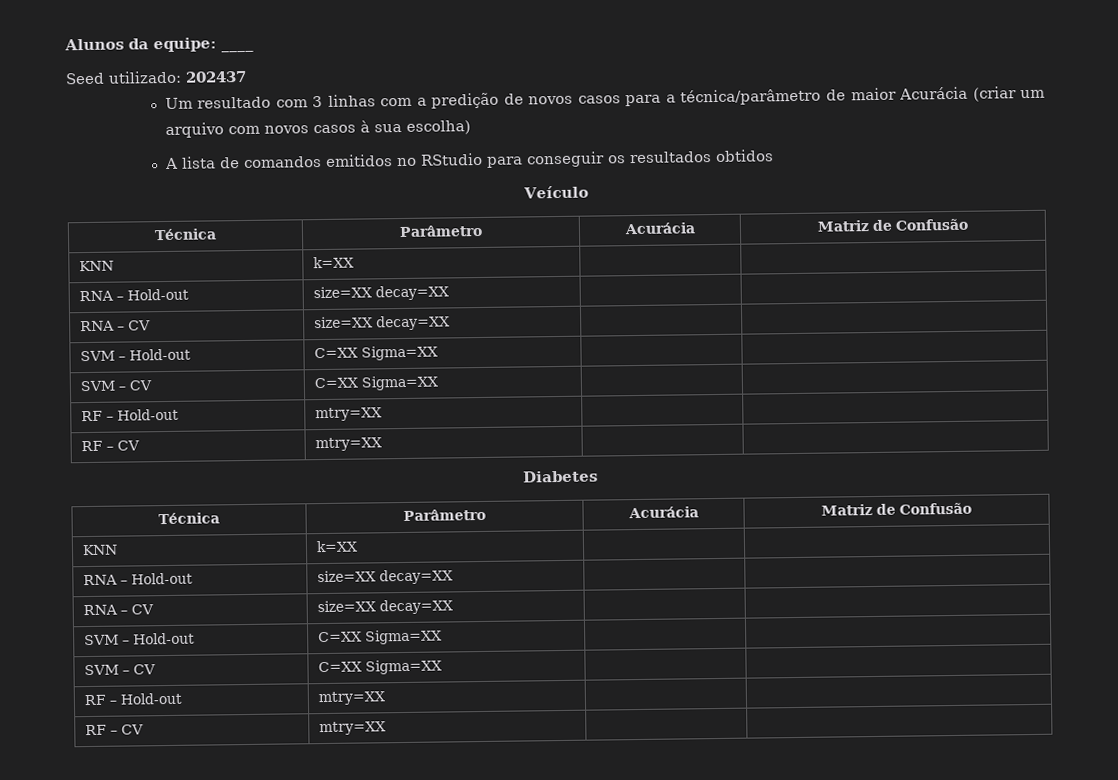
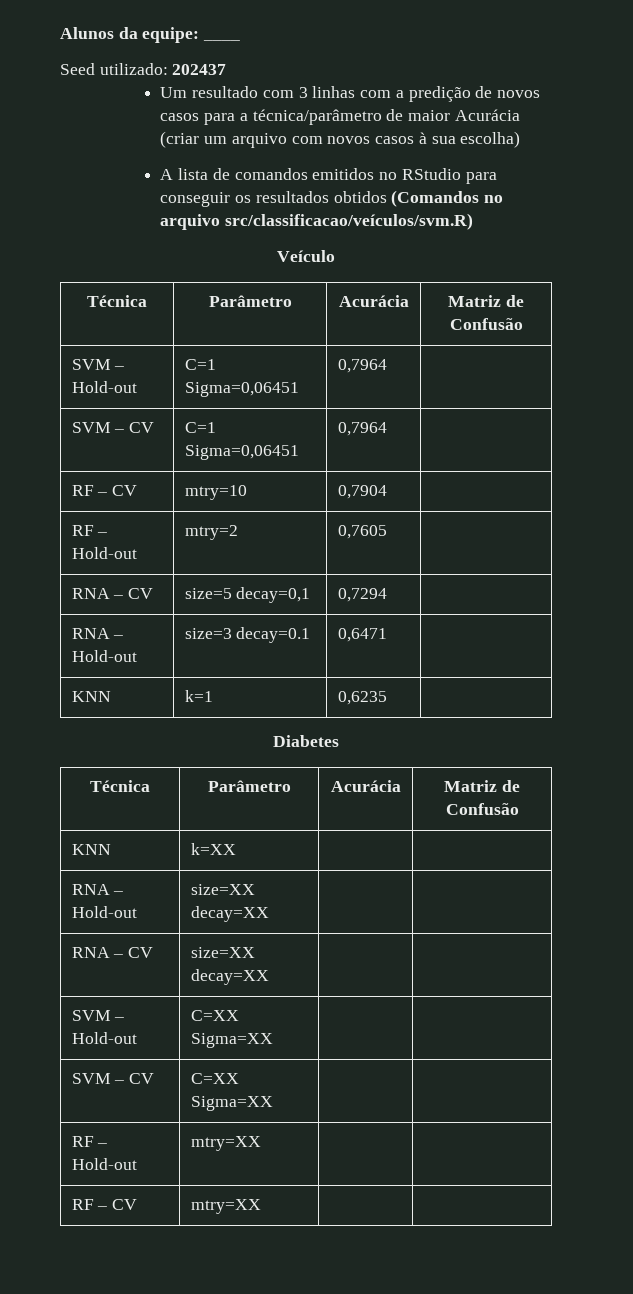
- A lista de comandos emitidos no RStudio para conseguir os resultados obtidos
+ A lista de comandos emitidos no RStudio para conseguir os resultados obtidos (Comandos no arquivo src/classificacao/veículos/svm.R)
  Veículo
  Técnica | Parâmetro | Acurácia | Matriz de Confusão
- KNN | k=XX | |
- RNA – Hold-out | size=XX decay=XX | |
- RNA – CV | size=XX decay=XX | |
- SVM – Hold-out | C=XX Sigma=XX | |
- SVM – CV | C=XX Sigma=XX | |
- RF – Hold-out | mtry=XX | |
- RF – CV | mtry=XX | |
+ SVM – Hold-out | C=1 Sigma=0,06451 | 0,7964 |
+ SVM – CV | C=1 Sigma=0,06451 | 0,7964 |
+ RF – CV | mtry=10 | 0,7904 |
+ RF – Hold-out | mtry=2 | 0,7605 |
+ RNA – CV | size=5 decay=0,1 | 0,7294 |
+ RNA – Hold-out | size=3 decay=0.1 | 0,6471 |
+ KNN | k=1 | 0,6235 |

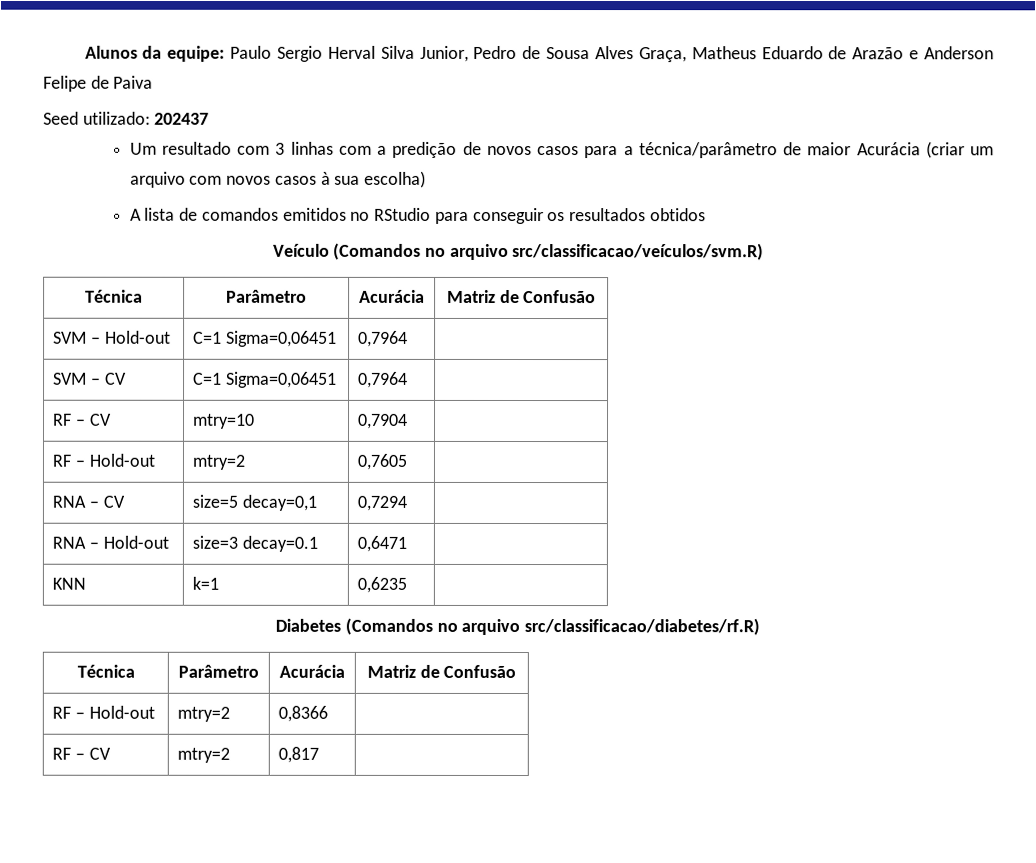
- Alunos da equipe: ____
+ Alunos da equipe: Paulo Sergio Herval Silva Junior, Pedro de Sousa Alves Graça, Matheus Eduardo de Arazão e Anderson Felipe de Paiva
- A lista de comandos emitidos no RStudio para conseguir os resultados obtidos (Comandos no arquivo src/classificacao/veículos/svm.R)
+ A lista de comandos emitidos no RStudio para conseguir os resultados obtidos
+ Veículo (Comandos no arquivo src/classificacao/veículos/svm.R)
- Veículo
- Diabetes
+ Diabetes (Comandos no arquivo src/classificacao/diabetes/rf.R)
  Técnica | Parâmetro | Acurácia | Matriz de Confusão
- KNN | k=XX | |
- RNA – Hold-out | size=XX decay=XX | |
- RNA – CV | size=XX decay=XX | |
- SVM – Hold-out | C=XX Sigma=XX | |
- SVM – CV | C=XX Sigma=XX | |
- RF – Hold-out | mtry=XX | |
- RF – CV | mtry=XX | |
+ RF – Hold-out | mtry=2 | 0,8366 |
+ RF – CV | mtry=2 | 0,817 |

